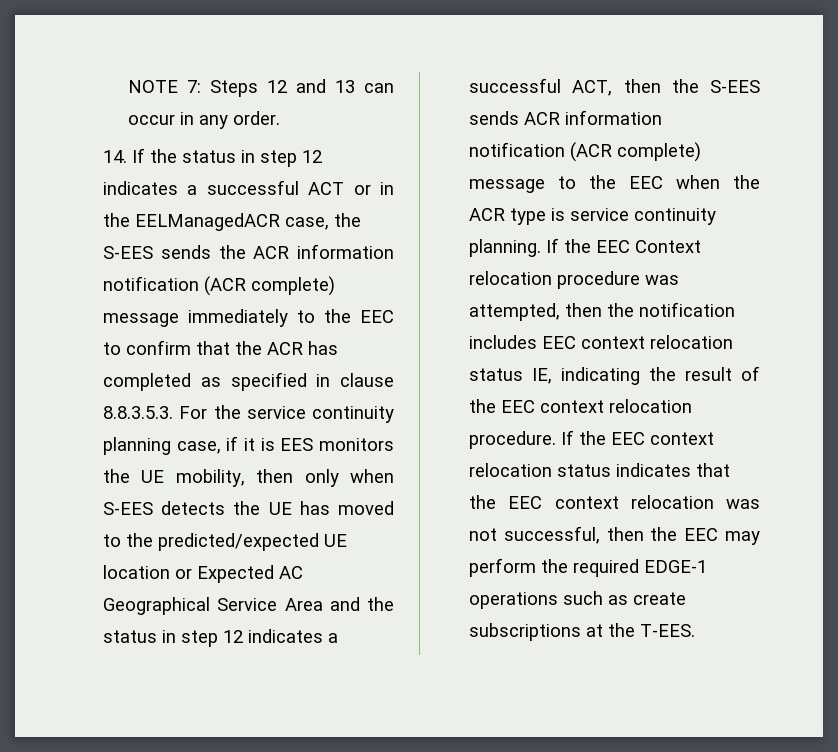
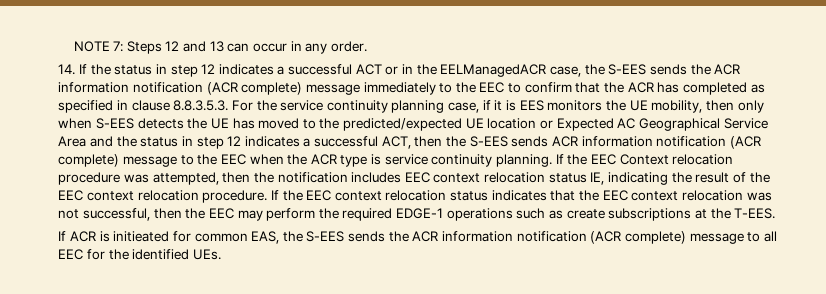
+ If ACR is initieated for common EAS, the S-EES sends the ACR information notification (ACR complete) message to all EEC for the identified UEs.

